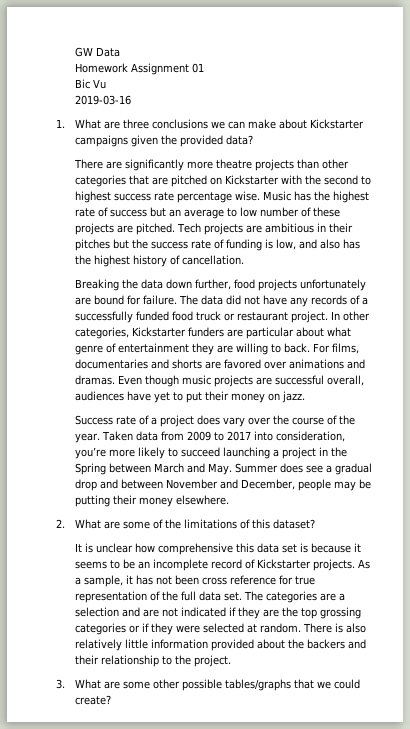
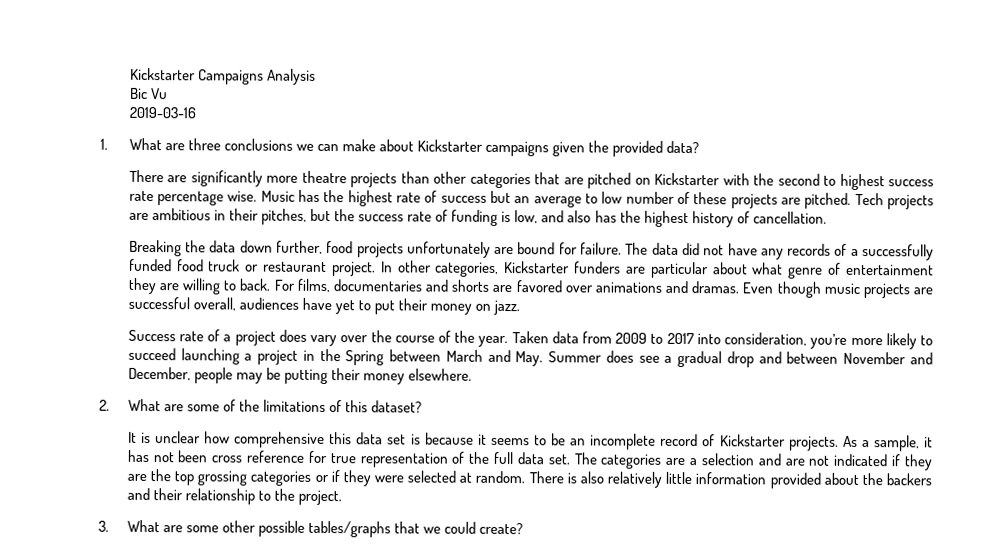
- GW Data
- Homework Assignment 01
+ Kickstarter Campaigns Analysis
- Tech projects are ambitious in their pitches but the success rate of funding is low, and also has the highest history of cancellation.
+ Tech projects are ambitious in their pitches, but the success rate of funding is low, and also has the highest history of cancellation.

